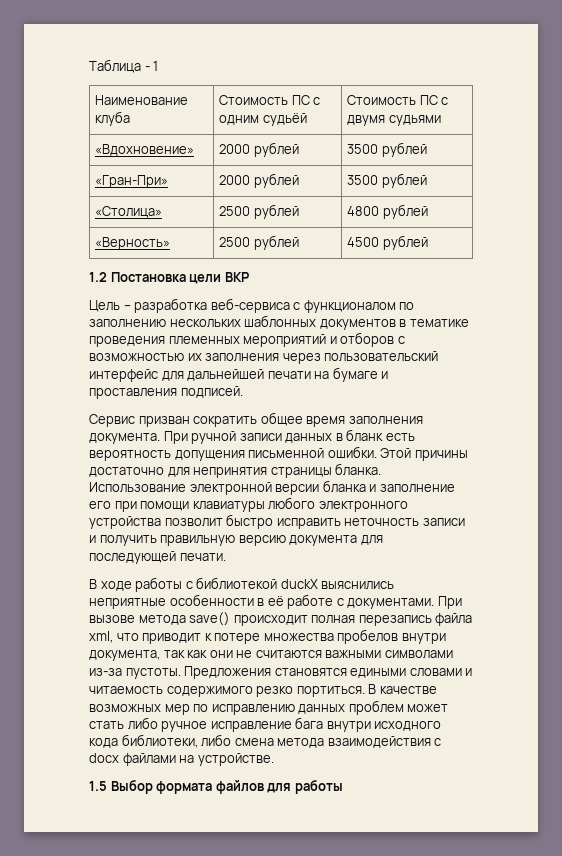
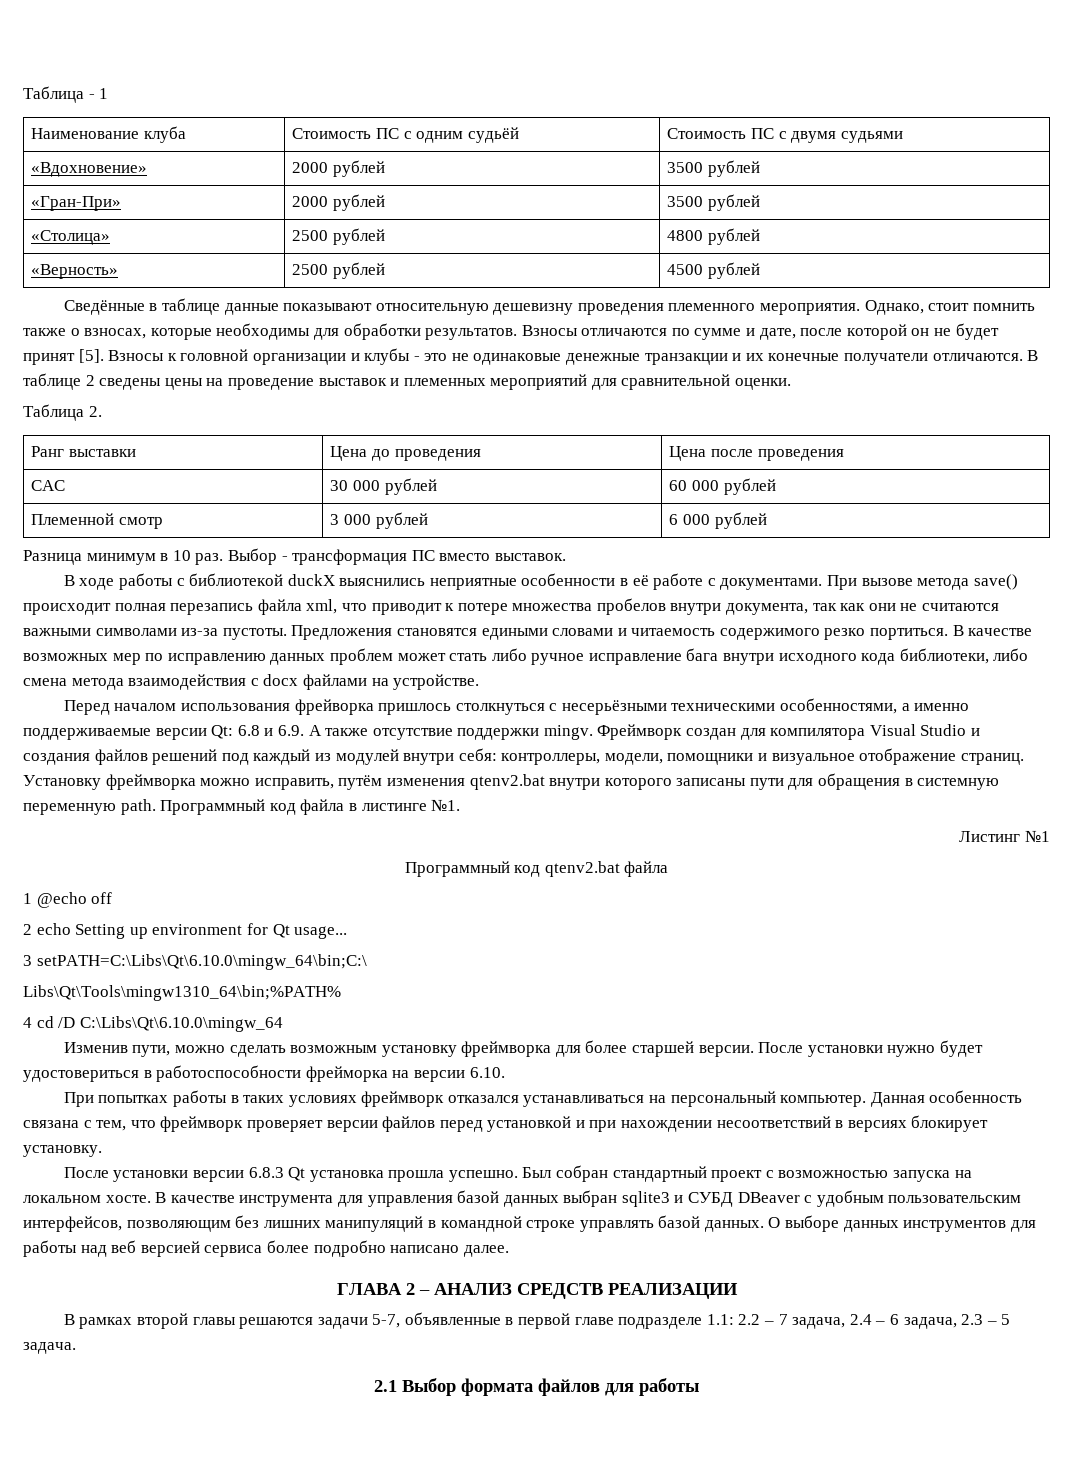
- 1.2 Постановка цели ВКР
- Цель – разработка веб-сервиса с функционалом по заполнению нескольких шаблонных документов в тематике проведения племенных мероприятий и отборов с возможностью их заполнения через пользовательский интерфейс для дальнейшей печати на бумаге и проставления подписей.
- Сервис призван сократить общее время заполнения документа. При ручной записи данных в бланк есть вероятность допущения письменной ошибки. Этой причины достаточно для непринятия страницы бланка. Использование электронной версии бланка и заполнение его при помощи клавиатуры любого электронного устройства позволит быстро исправить неточность записи и получить правильную версию документа для последующей печати.
+ Сведённые в таблице данные показывают относительную дешевизну проведения племенного мероприятия. Однако, стоит помнить также о взносах, которые необходимы для обработки результатов. Взносы отличаются по сумме и дате, после которой он не будет принят [5]. Взносы к головной организации и клубы - это не одинаковые денежные транзакции и их конечные получатели отличаются. В таблице 2 сведены цены на проведение выставок и племенных мероприятий для сравнительной оценки.
+ Таблица 2.
+ Ранг выставки | Цена до проведения | Цена после проведения
+ CAC | 30 000 рублей | 60 000 рублей
+ Племенной смотр | 3 000 рублей | 6 000 рублей
+ Разница минимум в 10 раз. Выбор - трансформация ПС вместо выставок.
- 1.5 Выбор формата файлов для работы
+ Перед началом использования фрейворка пришлось столкнуться с несерьёзными техническими особенностями, а именно поддерживаемые версии Qt: 6.8 и 6.9. А также отсутствие поддержки mingv. Фреймворк создан для компилятора Visual Studio и создания файлов решений под каждый из модулей внутри себя: контроллеры, модели, помощники и визуальное отображение страниц. Установку фреймворка можно исправить, путём изменения qtenv2.bat внутри которого записаны пути для обращения в системную переменную path. Программный код файла в листинге №1.
+ Листинг №1
+ Программный код qtenv2.bat файла
+ 1 @echo off
+ 2 echo Setting up environment for Qt usage...
+ 3 setPATH=C:\Libs\Qt\6.10.0\mingw_64\bin;C:\
+ Libs\Qt\Tools\mingw1310_64\bin;%PATH%
+ 4 cd /D C:\Libs\Qt\6.10.0\mingw_64
+ Изменив пути, можно сделать возможным установку фреймворка для более старшей версии. После установки нужно будет удостовериться в работоспособности фрейморка на версии 6.10.
+ При попытках работы в таких условиях фреймворк отказался устанавливаться на персональный компьютер. Данная особенность связана с тем, что фреймворк проверяет версии файлов перед установкой и при нахождении несоответствий в версиях блокирует установку.
+ После установки версии 6.8.3 Qt установка прошла успешно. Был собран стандартный проект с возможностью запуска на локальном хосте. В качестве инструмента для управления базой данных выбран sqlite3 и СУБД DBeaver с удобным пользовательским интерфейсов, позволяющим без лишних манипуляций в командной строке управлять базой данных. О выборе данных инструментов для работы над веб версией сервиса более подробно написано далее.
+ ГЛАВА 2 – АНАЛИЗ СРЕДСТВ РЕАЛИЗАЦИИ
+ В рамках второй главы решаются задачи 5-7, объявленные в первой главе подразделе 1.1: 2.2 – 7 задача, 2.4 – 6 задача, 2.3 – 5 задача.
+ 2.1 Выбор формата файлов для работы

